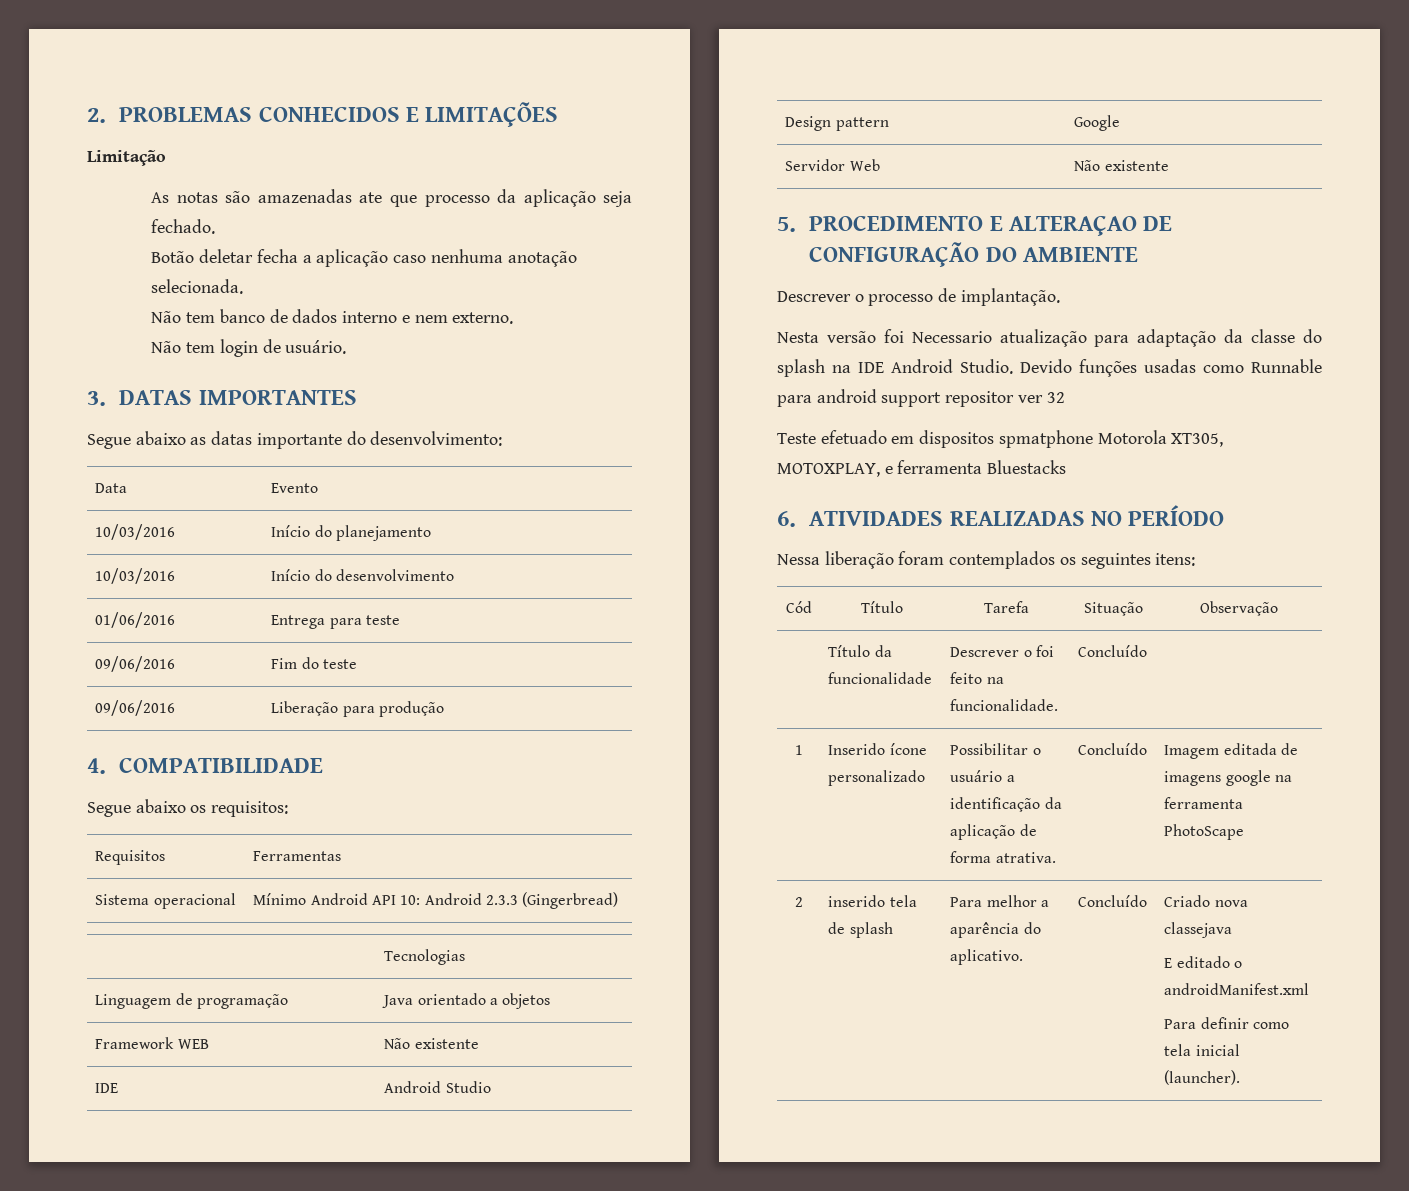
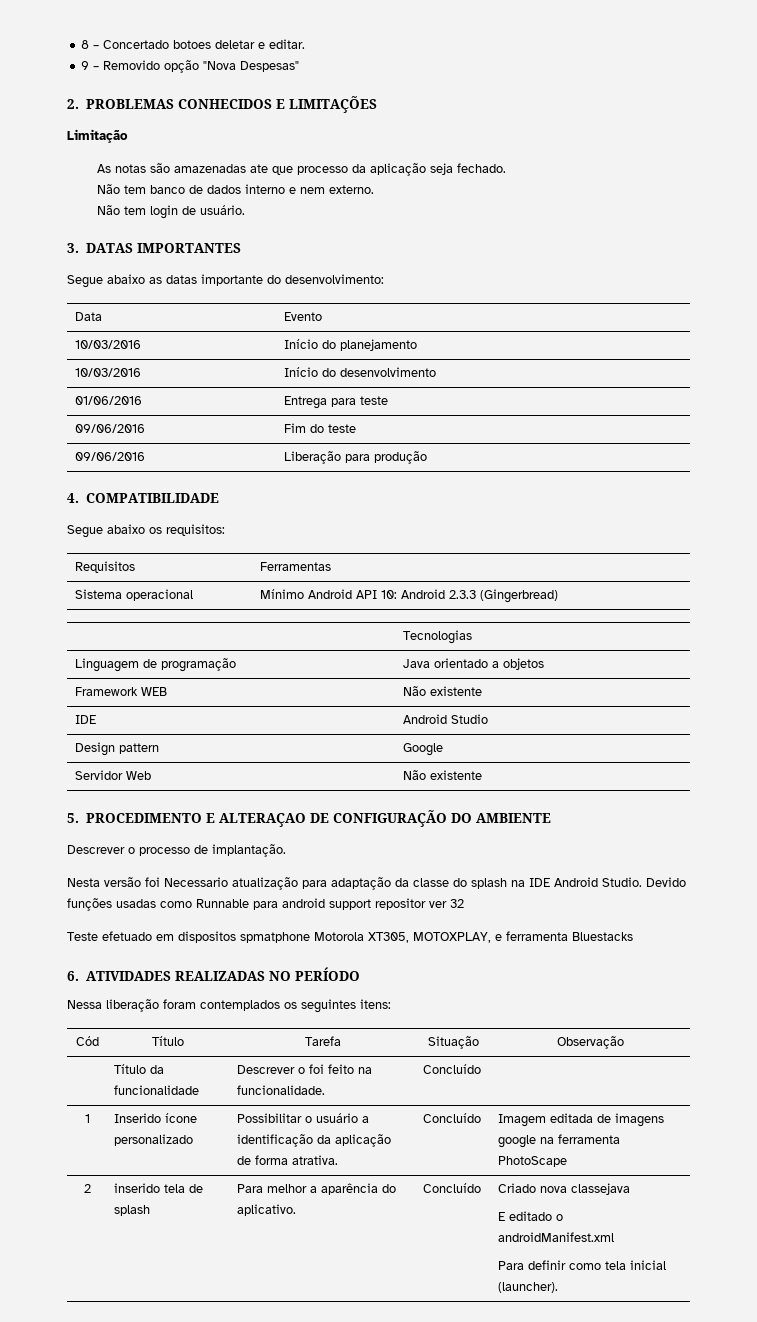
+ 8 – Concertado botoes deletar e editar.
+ 9 – Removido opção "Nova Despesas"
- Botão deletar fecha a aplicação caso nenhuma anotação selecionada.

